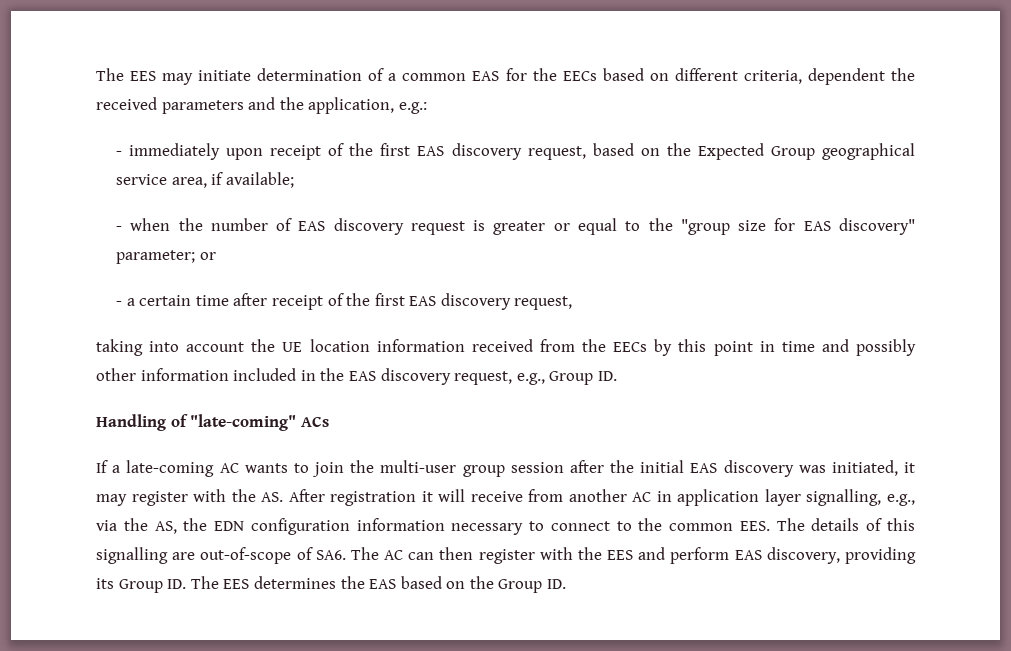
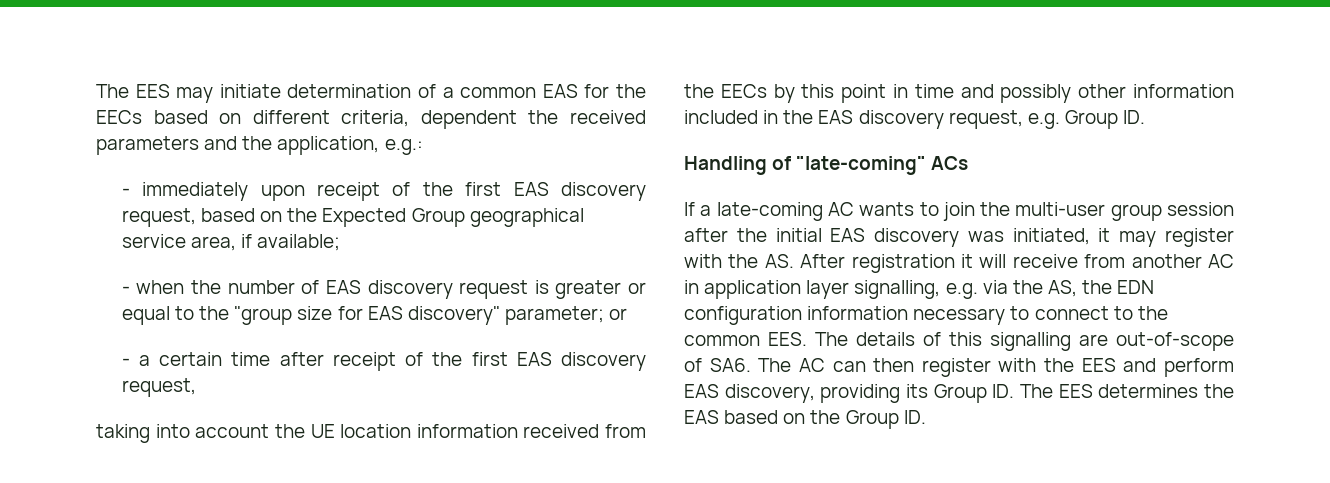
- taking into account the UE location information received from the EECs by this point in time and possibly other information included in the EAS discovery request, e.g., Group ID.
+ taking into account the UE location information received from the EECs by this point in time and possibly other information included in the EAS discovery request, e.g. Group ID.
- If a late-coming AC wants to join the multi-user group session after the initial EAS discovery was initiated, it may register with the AS. After registration it will receive from another AC in application layer signalling, e.g., via the AS, the EDN configuration information necessary to connect to the common EES. The details of this signalling are out-of-scope of SA6. The AC can then register with the EES and perform EAS discovery, providing its Group ID. The EES determines the EAS based on the Group ID.
+ If a late-coming AC wants to join the multi-user group session after the initial EAS discovery was initiated, it may register with the AS. After registration it will receive from another AC in application layer signalling, e.g. via the AS, the EDN configuration information necessary to connect to the common EES. The details of this signalling are out-of-scope of SA6. The AC can then register with the EES and perform EAS discovery, providing its Group ID. The EES determines the EAS based on the Group ID.

